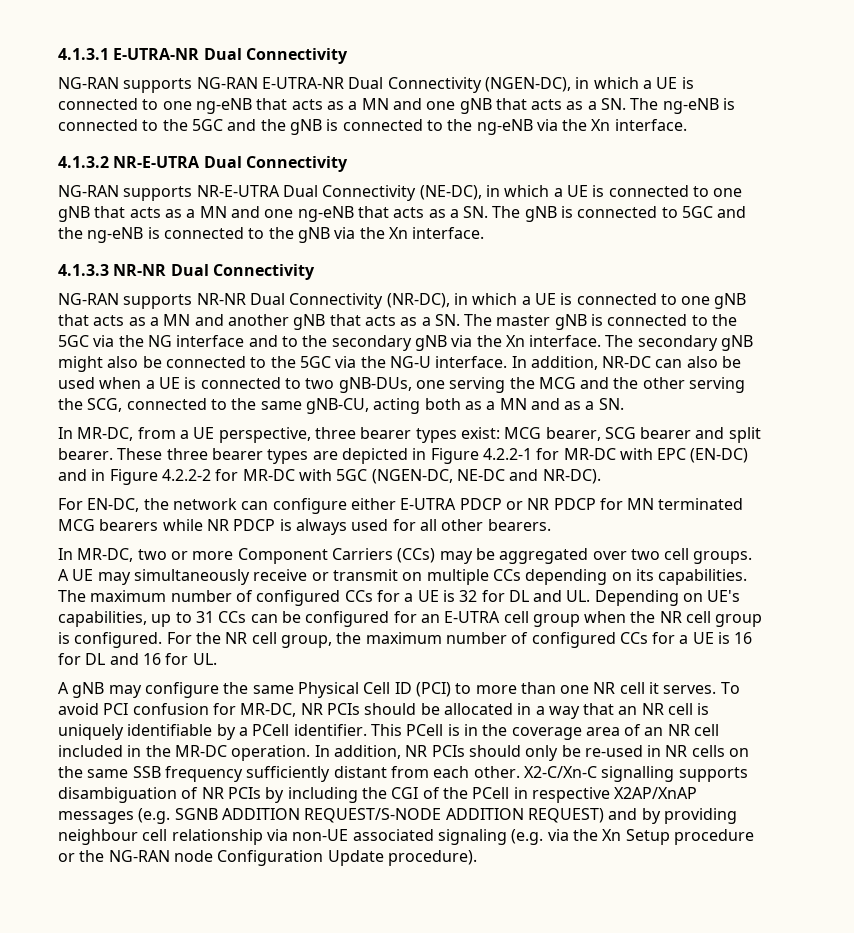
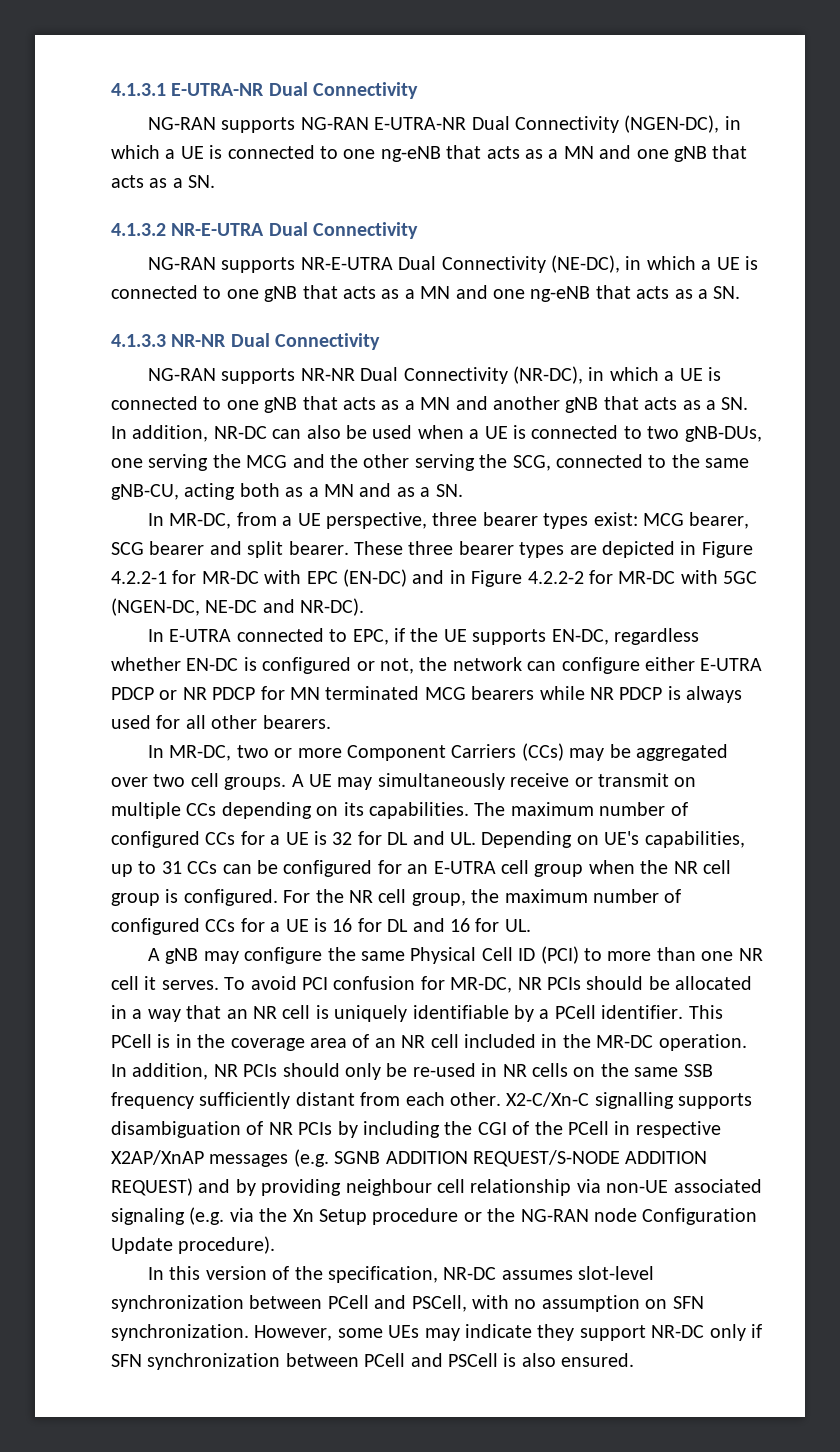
- NG-RAN supports NG-RAN E-UTRA-NR Dual Connectivity (NGEN-DC), in which a UE is connected to one ng-eNB that acts as a MN and one gNB that acts as a SN. The ng-eNB is connected to the 5GC and the gNB is connected to the ng-eNB via the Xn interface.
+ NG-RAN supports NG-RAN E-UTRA-NR Dual Connectivity (NGEN-DC), in which a UE is connected to one ng-eNB that acts as a MN and one gNB that acts as a SN.
- NG-RAN supports NR-E-UTRA Dual Connectivity (NE-DC), in which a UE is connected to one gNB that acts as a MN and one ng-eNB that acts as a SN. The gNB is connected to 5GC and the ng-eNB is connected to the gNB via the Xn interface.
+ NG-RAN supports NR-E-UTRA Dual Connectivity (NE-DC), in which a UE is connected to one gNB that acts as a MN and one ng-eNB that acts as a SN.
- NG-RAN supports NR-NR Dual Connectivity (NR-DC), in which a UE is connected to one gNB that acts as a MN and another gNB that acts as a SN. The master gNB is connected to the 5GC via the NG interface and to the secondary gNB via the Xn interface. The secondary gNB might also be connected to the 5GC via the NG-U interface. In addition, NR-DC can also be used when a UE is connected to two gNB-DUs, one serving the MCG and the other serving the SCG, connected to the same gNB-CU, acting both as a MN and as a SN.
+ NG-RAN supports NR-NR Dual Connectivity (NR-DC), in which a UE is connected to one gNB that acts as a MN and another gNB that acts as a SN. In addition, NR-DC can also be used when a UE is connected to two gNB-DUs, one serving the MCG and the other serving the SCG, connected to the same gNB-CU, acting both as a MN and as a SN.
- For EN-DC, the network can configure either E-UTRA PDCP or NR PDCP for MN terminated MCG bearers while NR PDCP is always used for all other bearers.
+ In E-UTRA connected to EPC, if the UE supports EN-DC, regardless whether EN-DC is configured or not, the network can configure either E-UTRA PDCP or NR PDCP for MN terminated MCG bearers while NR PDCP is always used for all other bearers.
+ In this version of the specification, NR-DC assumes slot-level synchronization between PCell and PSCell, with no assumption on SFN synchronization. However, some UEs may indicate they support NR-DC only if SFN synchronization between PCell and PSCell is also ensured.

